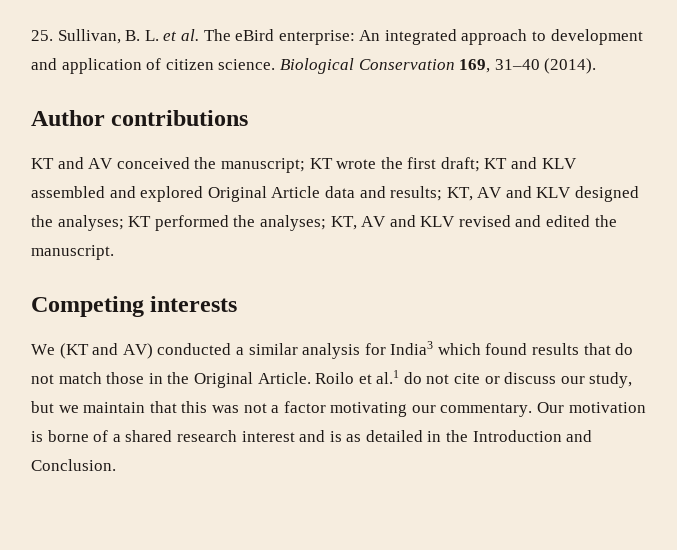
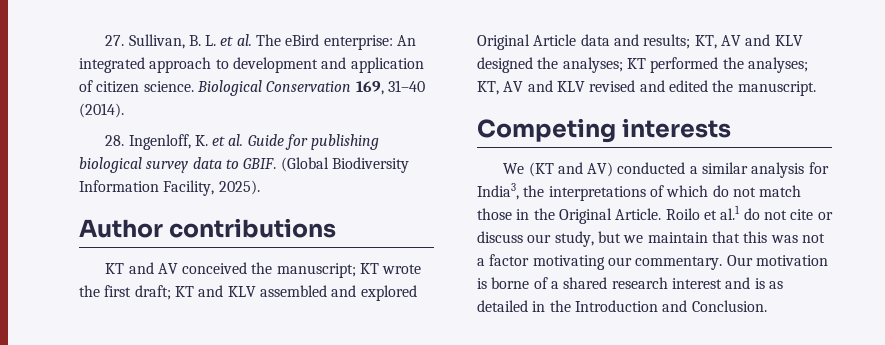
- 25. Sullivan, B. L. et al. The eBird enterprise: An integrated approach to development and application of citizen science.
+ 27. Sullivan, B. L. et al. The eBird enterprise: An integrated approach to development and application of citizen science.
+ 28. Ingenloff, K. et al. Guide for publishing biological survey data to GBIF. (Global Biodiversity Information Facility, 2025).
- We (KT and AV) conducted a similar analysis for India3 which found results that do not match those in the Original Article.
+ We (KT and AV) conducted a similar analysis for India3, the interpretations of which do not match those in the Original Article.

